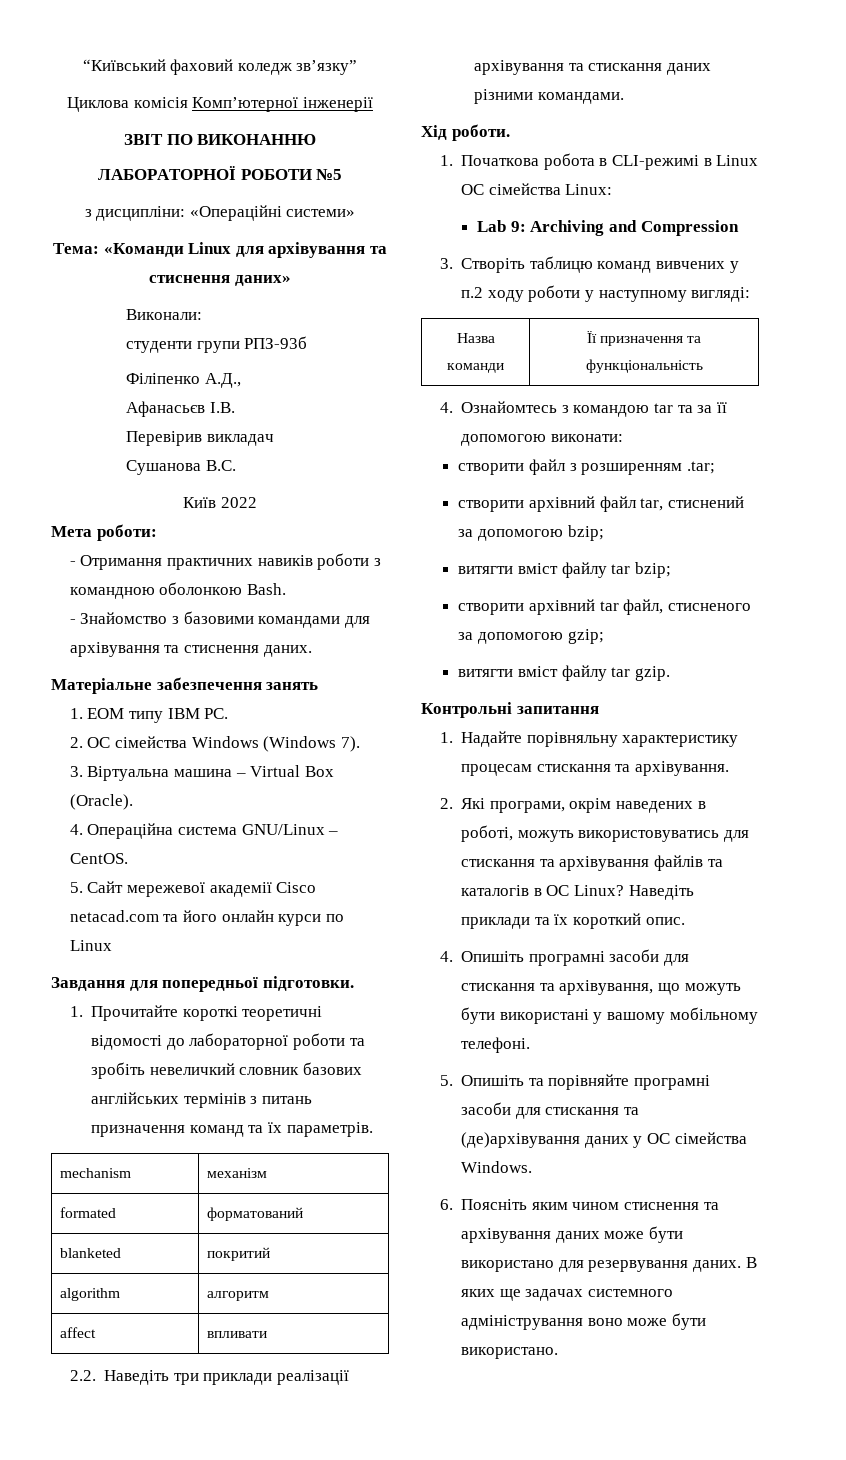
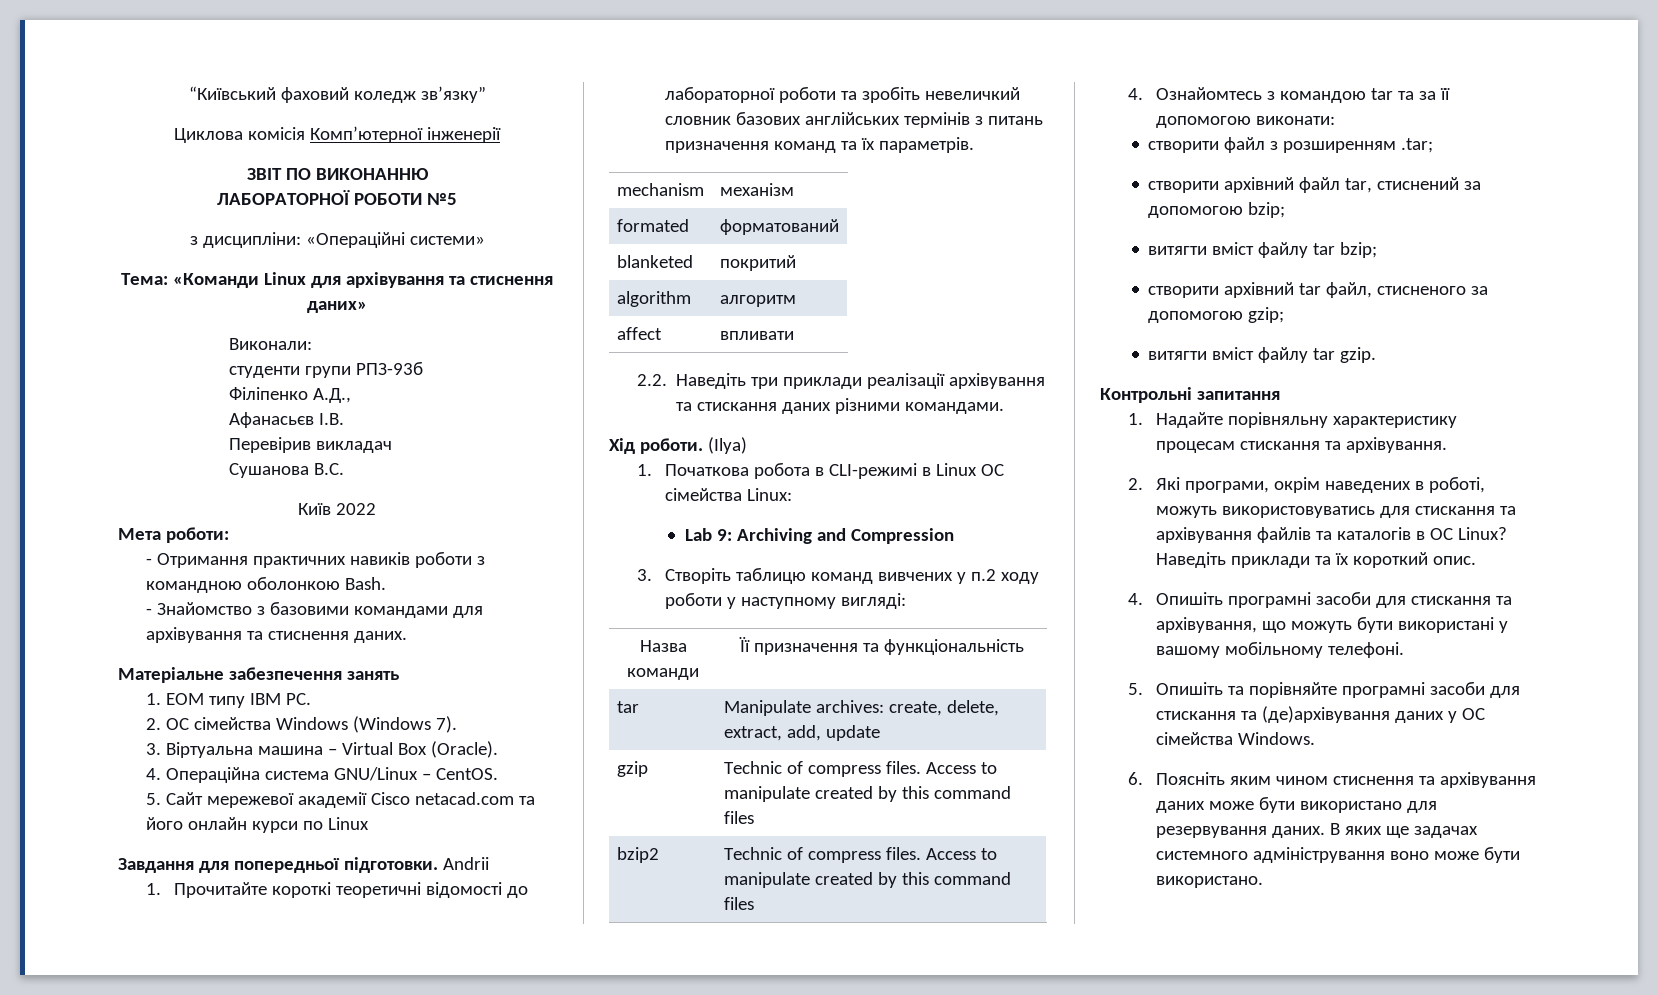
+ Andrii
+ (Ilya)
+ tar | Manipulate archives: create, delete, extract, add, update
+ gzip | Technic of compress files. Access to manipulate created by this command files
+ bzip2 | Technic of compress files. Access to manipulate created by this command files

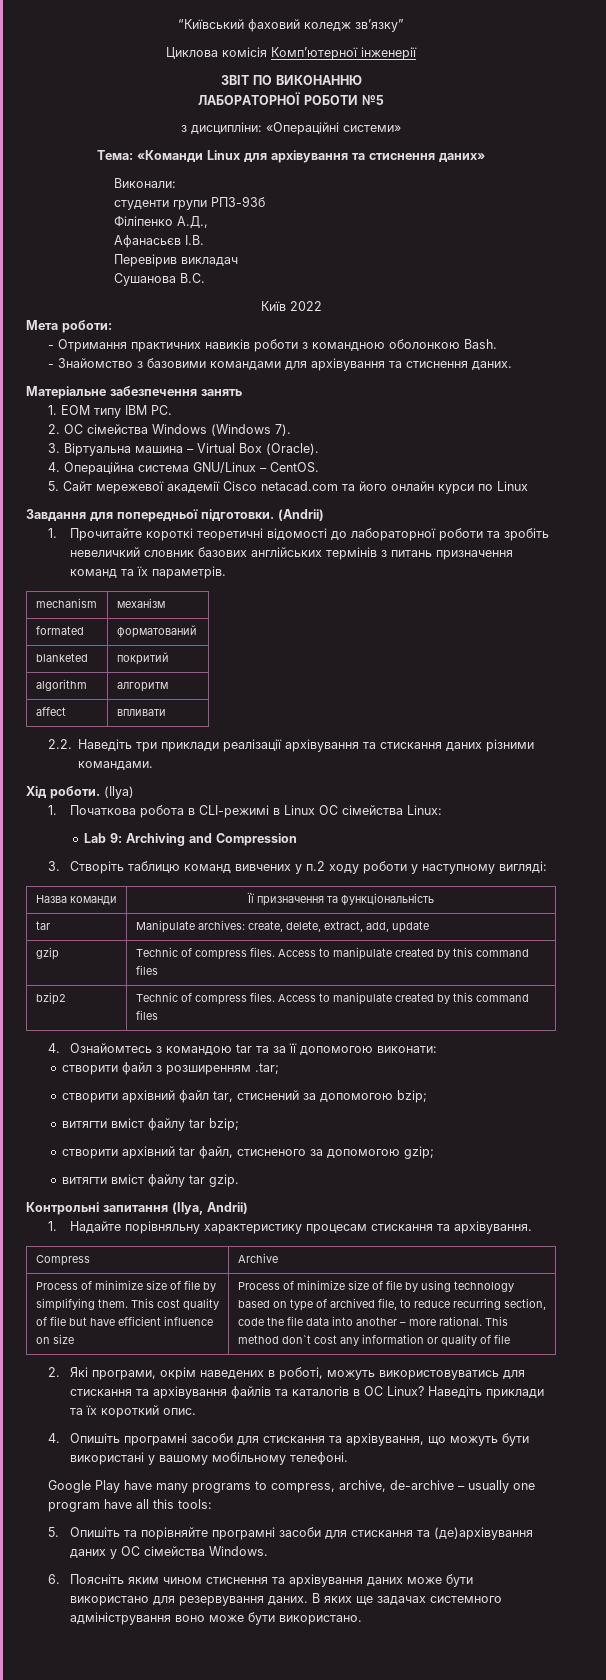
- Andrii
+ (Andrii)
- Контрольні запитання
+ Контрольні запитання (Ilya, Andrii)
+ Compress | Archive
+ Process of minimize size of file by simplifying them. This cost quality of file but have efficient influence on size | Process of minimize size of file by using technology based on type of archived file, to reduce recurring section, code the file data into another – more rational. This method don`t cost any information or quality of file
+ Google Play have many programs to compress, archive, de-archive – usually one program have all this tools:

